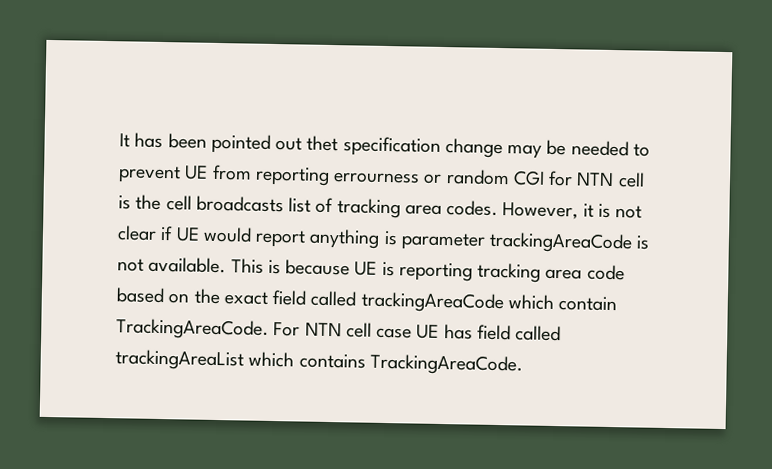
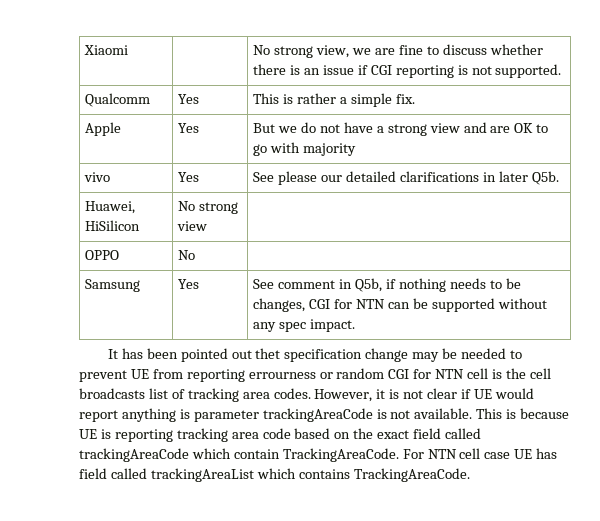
+ Xiaomi | | No strong view, we are fine to discuss whether there is an issue if CGI reporting is not supported.
+ Qualcomm | Yes | This is rather a simple fix.
+ Apple | Yes | But we do not have a strong view and are OK to go with majority
+ vivo | Yes | See please our detailed clarifications in later Q5b.
+ Huawei, HiSilicon | No strong view |
+ OPPO | No |
+ Samsung | Yes | See comment in Q5b, if nothing needs to be changes, CGI for NTN can be supported without any spec impact.

